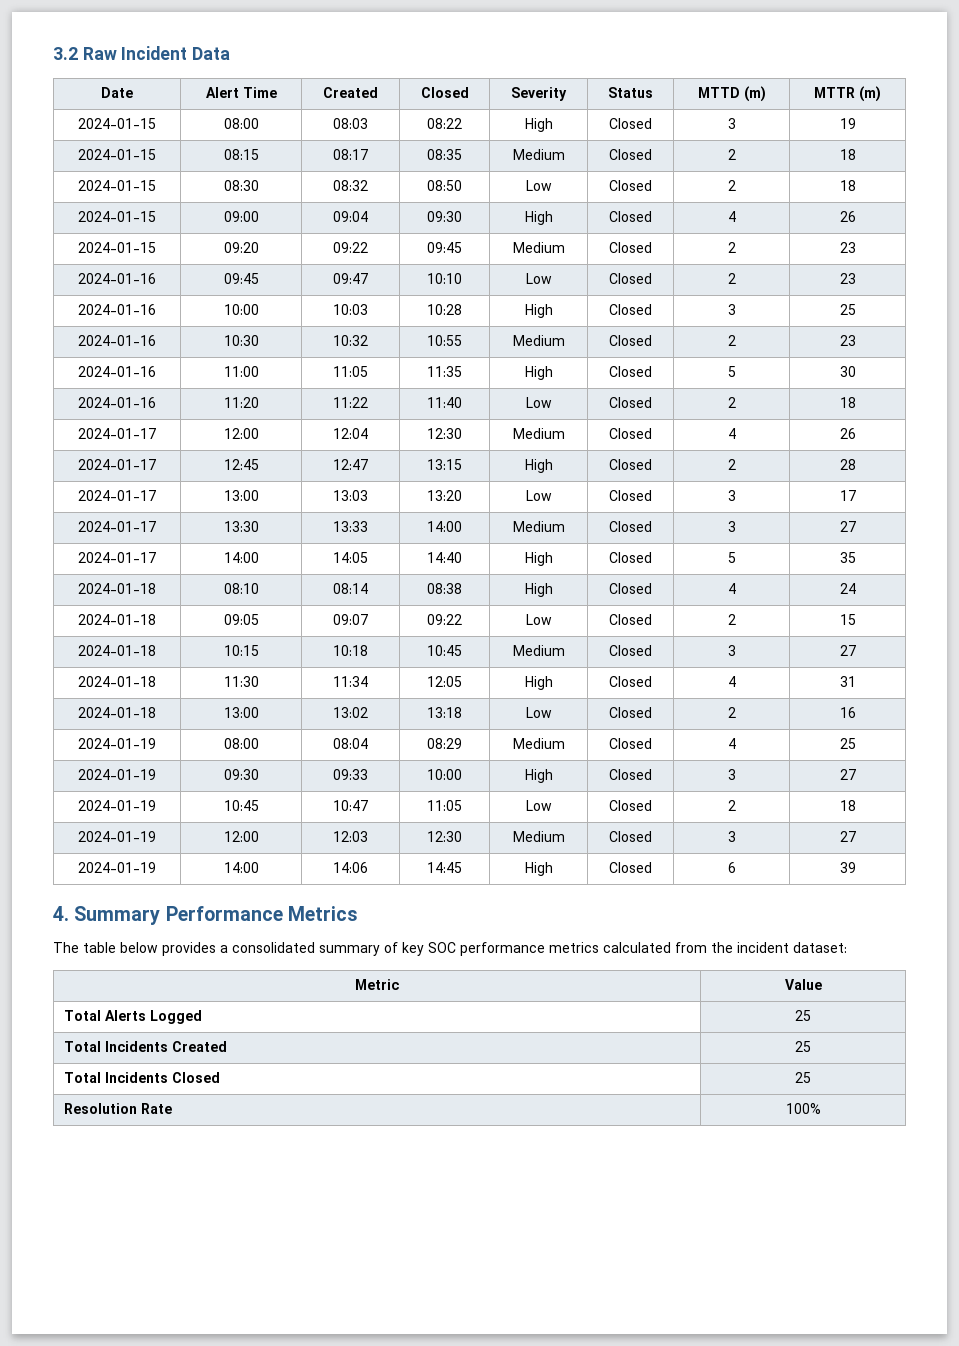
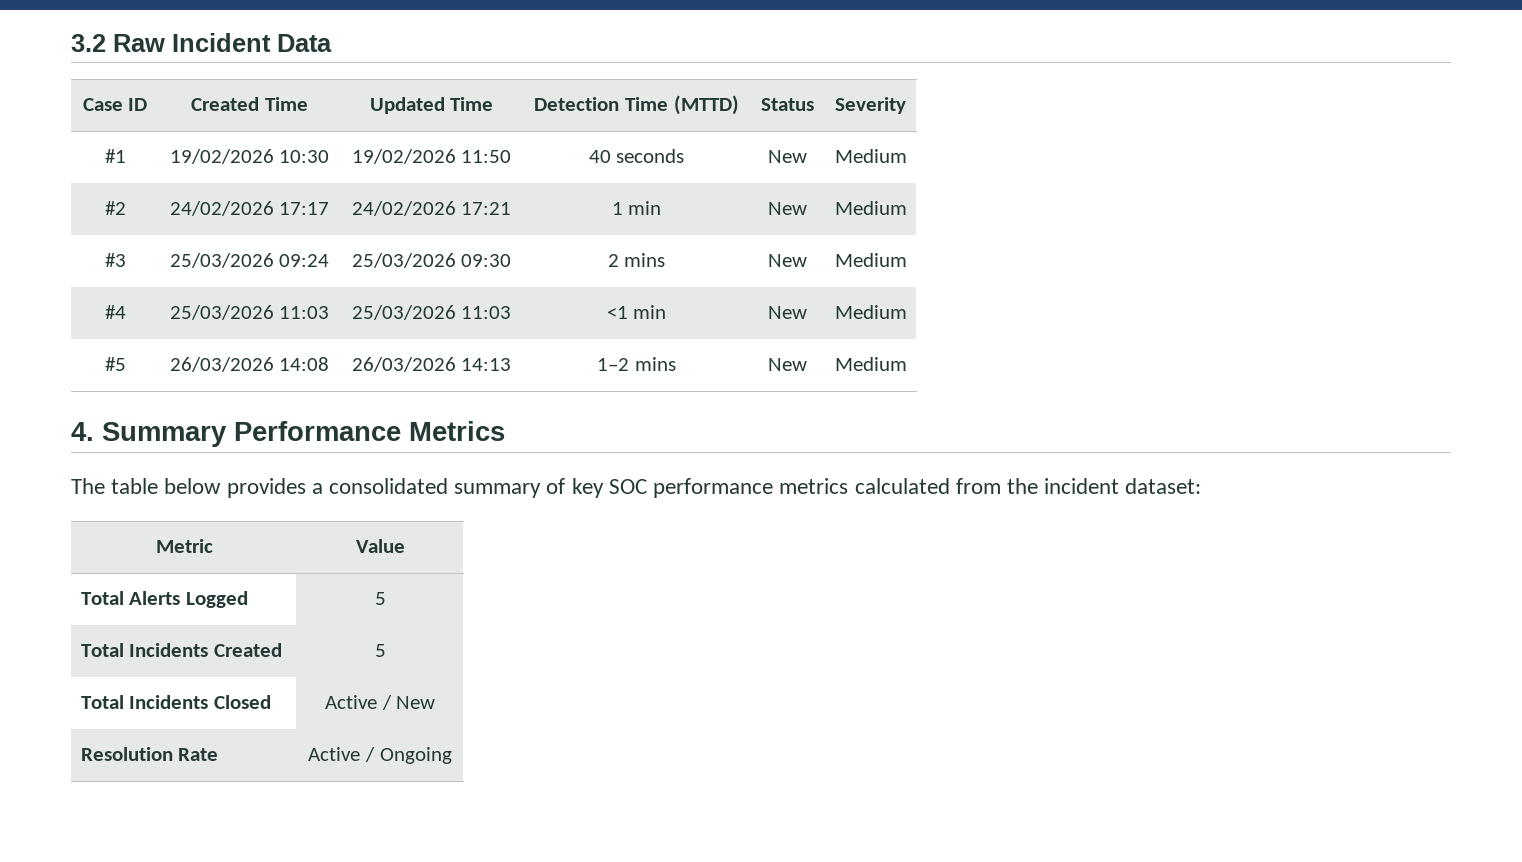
- Date | Alert Time | Created | Closed | Severity | Status | MTTD (m) | MTTR (m)
- 2024-01-15 | 08:00 | 08:03 | 08:22 | High | Closed | 3 | 19
- 2024-01-15 | 08:15 | 08:17 | 08:35 | Medium | Closed | 2 | 18
- 2024-01-15 | 08:30 | 08:32 | 08:50 | Low | Closed | 2 | 18
- 2024-01-15 | 09:00 | 09:04 | 09:30 | High | Closed | 4 | 26
- 2024-01-15 | 09:20 | 09:22 | 09:45 | Medium | Closed | 2 | 23
- 2024-01-16 | 09:45 | 09:47 | 10:10 | Low | Closed | 2 | 23
- 2024-01-16 | 10:00 | 10:03 | 10:28 | High | Closed | 3 | 25
- 2024-01-16 | 10:30 | 10:32 | 10:55 | Medium | Closed | 2 | 23
- 2024-01-16 | 11:00 | 11:05 | 11:35 | High | Closed | 5 | 30
- 2024-01-16 | 11:20 | 11:22 | 11:40 | Low | Closed | 2 | 18
- 2024-01-17 | 12:00 | 12:04 | 12:30 | Medium | Closed | 4 | 26
- 2024-01-17 | 12:45 | 12:47 | 13:15 | High | Closed | 2 | 28
- 2024-01-17 | 13:00 | 13:03 | 13:20 | Low | Closed | 3 | 17
- 2024-01-17 | 13:30 | 13:33 | 14:00 | Medium | Closed | 3 | 27
- 2024-01-17 | 14:00 | 14:05 | 14:40 | High | Closed | 5 | 35
- 2024-01-18 | 08:10 | 08:14 | 08:38 | High | Closed | 4 | 24
- 2024-01-18 | 09:05 | 09:07 | 09:22 | Low | Closed | 2 | 15
- 2024-01-18 | 10:15 | 10:18 | 10:45 | Medium | Closed | 3 | 27
- 2024-01-18 | 11:30 | 11:34 | 12:05 | High | Closed | 4 | 31
- 2024-01-18 | 13:00 | 13:02 | 13:18 | Low | Closed | 2 | 16
- 2024-01-19 | 08:00 | 08:04 | 08:29 | Medium | Closed | 4 | 25
- 2024-01-19 | 09:30 | 09:33 | 10:00 | High | Closed | 3 | 27
- 2024-01-19 | 10:45 | 10:47 | 11:05 | Low | Closed | 2 | 18
- 2024-01-19 | 12:00 | 12:03 | 12:30 | Medium | Closed | 3 | 27
- 2024-01-19 | 14:00 | 14:06 | 14:45 | High | Closed | 6 | 39
+ Case ID | Created Time | Updated Time | Detection Time (MTTD) | Status | Severity
+ #1 | 19/02/2026 10:30 | 19/02/2026 11:50 | 40 seconds | New | Medium
+ #2 | 24/02/2026 17:17 | 24/02/2026 17:21 | 1 min | New | Medium
+ #3 | 25/03/2026 09:24 | 25/03/2026 09:30 | 2 mins | New | Medium
+ #4 | 25/03/2026 11:03 | 25/03/2026 11:03 | <1 min | New | Medium
+ #5 | 26/03/2026 14:08 | 26/03/2026 14:13 | 1–2 mins | New | Medium
- Total Alerts Logged | 25
+ Total Alerts Logged | 5
- Total Incidents Created | 25
+ Total Incidents Created | 5
- Total Incidents Closed | 25
+ Total Incidents Closed | Active / New
- Resolution Rate | 100%
+ Resolution Rate | Active / Ongoing

